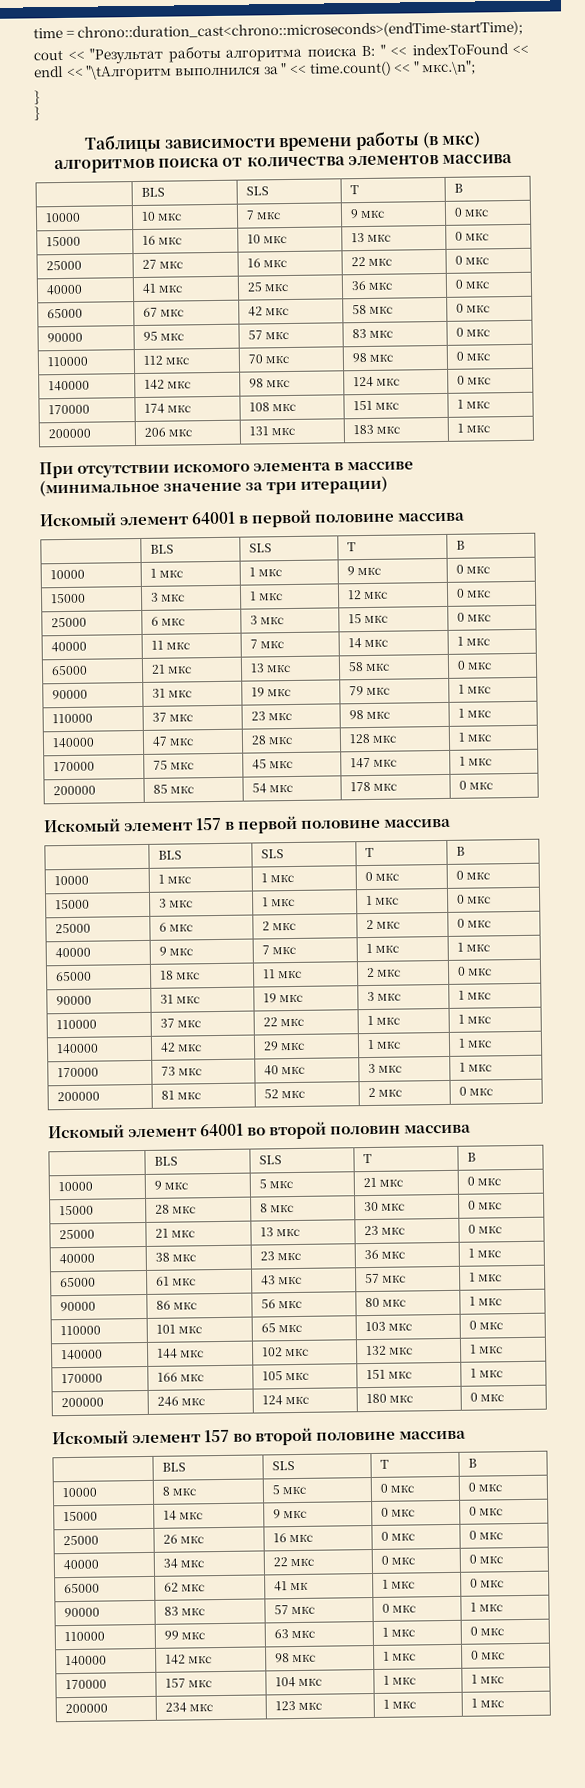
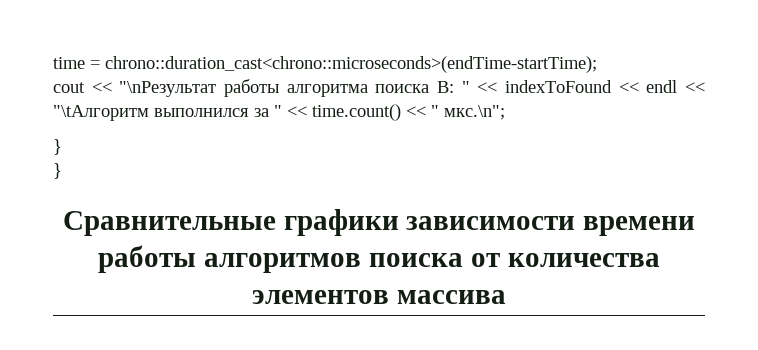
- cout << "Результат работы алгоритма поиска B: " << indexToFound << endl << "\tАлгоритм выполнился за " << time.count() << " мкс.\n";
+ cout << "\nРезультат работы алгоритма поиска B: " << indexToFound << endl << "\tАлгоритм выполнился за " << time.count() << " мкс.\n";
- Таблицы зависимости времени работы (в мкс) алгоритмов поиска от количества элементов массива
- | BLS | SLS | T | B
- 10000 | 10 мкс | 7 мкс | 9 мкс | 0 мкс
- 15000 | 16 мкс | 10 мкс | 13 мкс | 0 мкс
- 25000 | 27 мкс | 16 мкс | 22 мкс | 0 мкс
- 40000 | 41 мкс | 25 мкс | 36 мкс | 0 мкс
- 65000 | 67 мкс | 42 мкс | 58 мкс | 0 мкс
- 90000 | 95 мкс | 57 мкс | 83 мкс | 0 мкс
- 110000 | 112 мкс | 70 мкс | 98 мкс | 0 мкс
- 140000 | 142 мкс | 98 мкс | 124 мкс | 0 мкс
- 170000 | 174 мкс | 108 мкс | 151 мкс | 1 мкс
- 200000 | 206 мкс | 131 мкс | 183 мкс | 1 мкс
- При отсутствии искомого элемента в массиве (минимальное значение за три итерации)
- Искомый элемент 64001 в первой половине массива
- | BLS | SLS | T | B
- 10000 | 1 мкс | 1 мкс | 9 мкс | 0 мкс
- 15000 | 3 мкс | 1 мкс | 12 мкс | 0 мкс
- 25000 | 6 мкс | 3 мкс | 15 мкс | 0 мкс
- 40000 | 11 мкс | 7 мкс | 14 мкс | 1 мкс
- 65000 | 21 мкс | 13 мкс | 58 мкс | 0 мкс
- 90000 | 31 мкс | 19 мкс | 79 мкс | 1 мкс
- 110000 | 37 мкс | 23 мкс | 98 мкс | 1 мкс
- 140000 | 47 мкс | 28 мкс | 128 мкс | 1 мкс
- 170000 | 75 мкс | 45 мкс | 147 мкс | 1 мкс
- 200000 | 85 мкс | 54 мкс | 178 мкс | 0 мкс
- Искомый элемент 157 в первой половине массива
- | BLS | SLS | T | B
- 10000 | 1 мкс | 1 мкс | 0 мкс | 0 мкс
- 15000 | 3 мкс | 1 мкс | 1 мкс | 0 мкс
- 25000 | 6 мкс | 2 мкс | 2 мкс | 0 мкс
- 40000 | 9 мкс | 7 мкс | 1 мкс | 1 мкс
- 65000 | 18 мкс | 11 мкс | 2 мкс | 0 мкс
- 90000 | 31 мкс | 19 мкс | 3 мкс | 1 мкс
- 110000 | 37 мкс | 22 мкс | 1 мкс | 1 мкс
- 140000 | 42 мкс | 29 мкс | 1 мкс | 1 мкс
- 170000 | 73 мкс | 40 мкс | 3 мкс | 1 мкс
- 200000 | 81 мкс | 52 мкс | 2 мкс | 0 мкс
- Искомый элемент 64001 во второй половин массива
- | BLS | SLS | T | B
- 10000 | 9 мкс | 5 мкс | 21 мкс | 0 мкс
- 15000 | 28 мкс | 8 мкс | 30 мкс | 0 мкс
- 25000 | 21 мкс | 13 мкс | 23 мкс | 0 мкс
- 40000 | 38 мкс | 23 мкс | 36 мкс | 1 мкс
- 65000 | 61 мкс | 43 мкс | 57 мкс | 1 мкс
- 90000 | 86 мкс | 56 мкс | 80 мкс | 1 мкс
- 110000 | 101 мкс | 65 мкс | 103 мкс | 0 мкс
- 140000 | 144 мкс | 102 мкс | 132 мкс | 1 мкс
- 170000 | 166 мкс | 105 мкс | 151 мкс | 1 мкс
- 200000 | 246 мкс | 124 мкс | 180 мкс | 0 мкс
- Искомый элемент 157 во второй половине массива
- | BLS | SLS | T | B
- 10000 | 8 мкс | 5 мкс | 0 мкс | 0 мкс
- 15000 | 14 мкс | 9 мкс | 0 мкс | 0 мкс
- 25000 | 26 мкс | 16 мкс | 0 мкс | 0 мкс
- 40000 | 34 мкс | 22 мкс | 0 мкс | 0 мкс
- 65000 | 62 мкс | 41 мк | 1 мкс | 0 мкс
- 90000 | 83 мкс | 57 мкс | 0 мкс | 1 мкс
- 110000 | 99 мкс | 63 мкс | 1 мкс | 0 мкс
- 140000 | 142 мкс | 98 мкс | 1 мкс | 0 мкс
- 170000 | 157 мкс | 104 мкс | 1 мкс | 1 мкс
- 200000 | 234 мкс | 123 мкс | 1 мкс | 1 мкс
+ Сравнительные графики зависимости времени работы алгоритмов поиска от количества элементов массива

